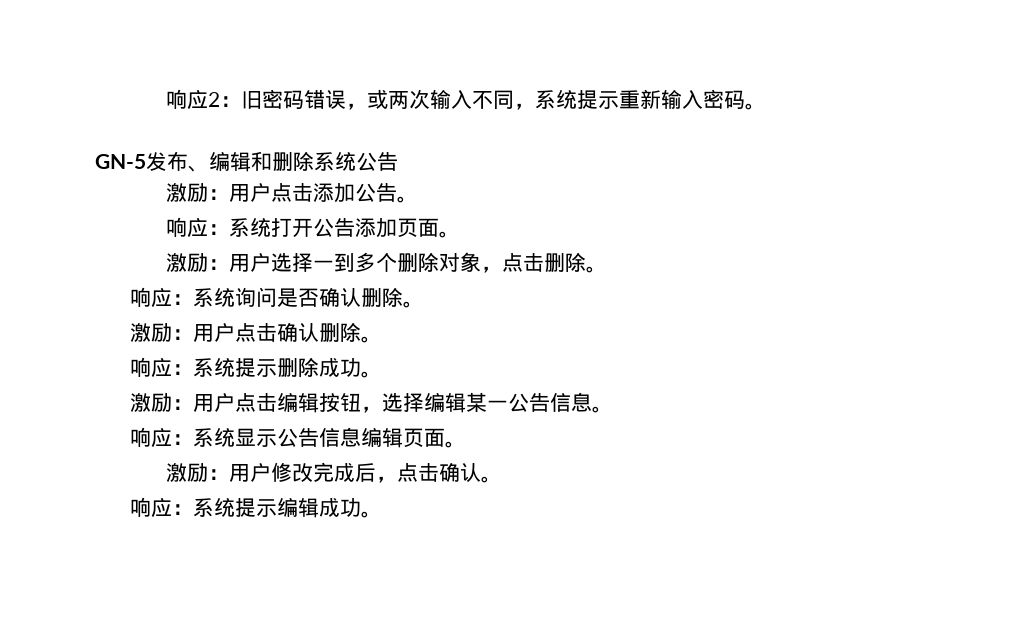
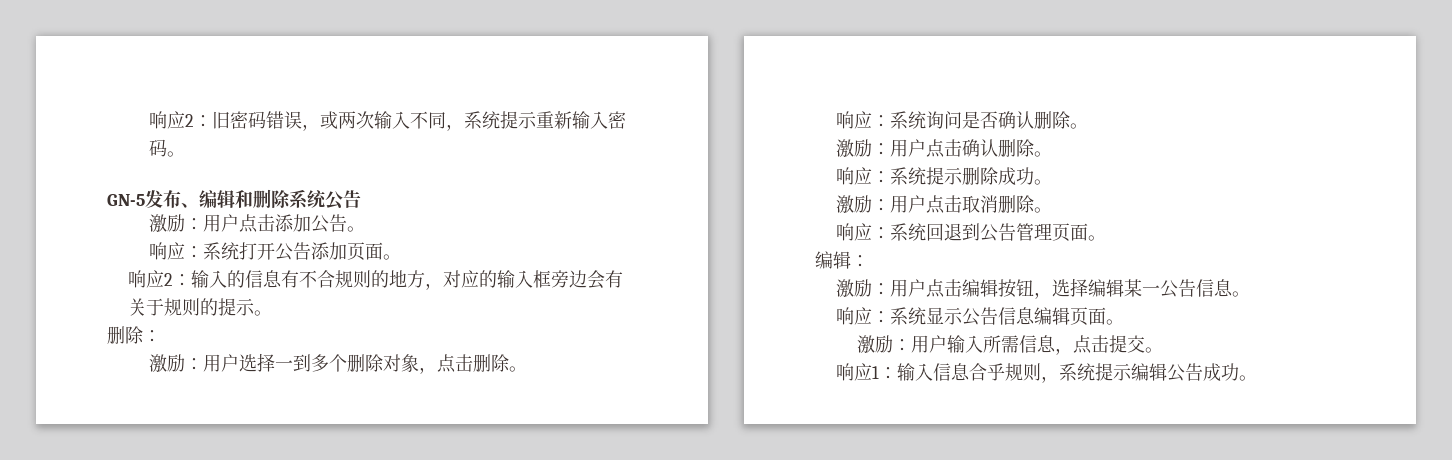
+ 响应2：输入的信息有不合规则的地方，对应的输入框旁边会有关于规则的提示。
+ 删除：
+ 激励：用户点击取消删除。
+ 响应：系统回退到公告管理页面。
+ 编辑：
- 激励：用户修改完成后，点击确认。
- 响应：系统提示编辑成功。
+ 激励：用户输入所需信息，点击提交。
+ 响应1：输入信息合乎规则，系统提示编辑公告成功。

